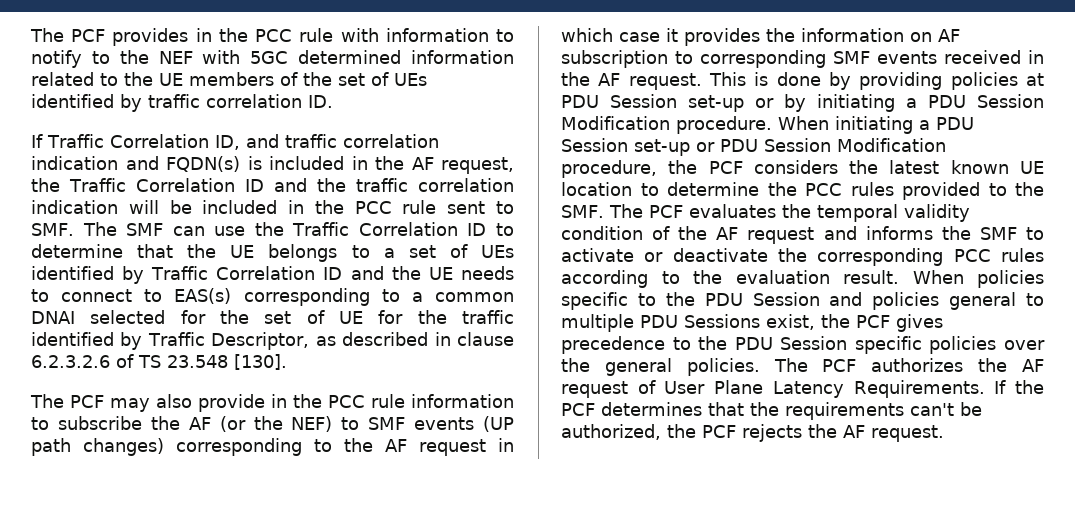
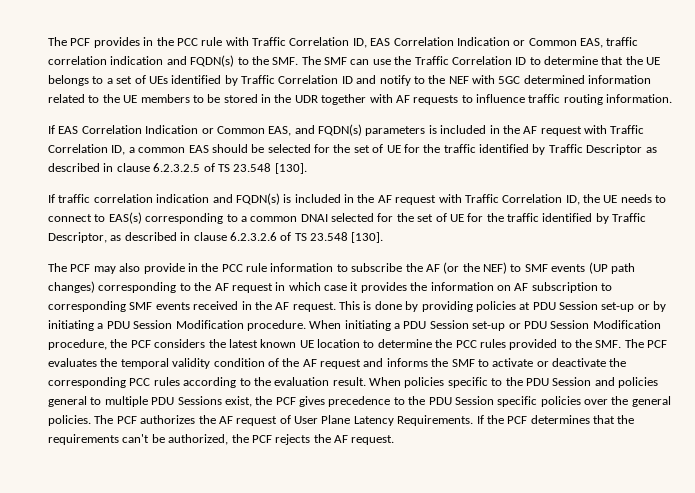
- The PCF provides in the PCC rule with information to notify to the NEF with 5GC determined information related to the UE members of the set of UEs identified by traffic correlation ID.
- If Traffic Correlation ID, and traffic correlation indication and FQDN(s) is included in the AF request, the Traffic Correlation ID and the traffic correlation indication will be included in the PCC rule sent to SMF. The SMF can use the Traffic Correlation ID to determine that the UE belongs to a set of UEs identified by Traffic Correlation ID and the UE needs to connect to EAS(s) corresponding to a common DNAI selected for the set of UE for the traffic identified by Traffic Descriptor, as described in clause 6.2.3.2.6 of TS 23.548 [130].
+ The PCF provides in the PCC rule with Traffic Correlation ID, EAS Correlation Indication or Common EAS, traffic correlation indication and FQDN(s) to the SMF. The SMF can use the Traffic Correlation ID to determine that the UE belongs to a set of UEs identified by Traffic Correlation ID and notify to the NEF with 5GC determined information related to the UE members to be stored in the UDR together with AF requests to influence traffic routing information.
+ If EAS Correlation Indication or Common EAS, and FQDN(s) parameters is included in the AF request with Traffic Correlation ID, a common EAS should be selected for the set of UE for the traffic identified by Traffic Descriptor as described in clause 6.2.3.2.5 of TS 23.548 [130].
+ If traffic correlation indication and FQDN(s) is included in the AF request with Traffic Correlation ID, the UE needs to connect to EAS(s) corresponding to a common DNAI selected for the set of UE for the traffic identified by Traffic Descriptor, as described in clause 6.2.3.2.6 of TS 23.548 [130].

